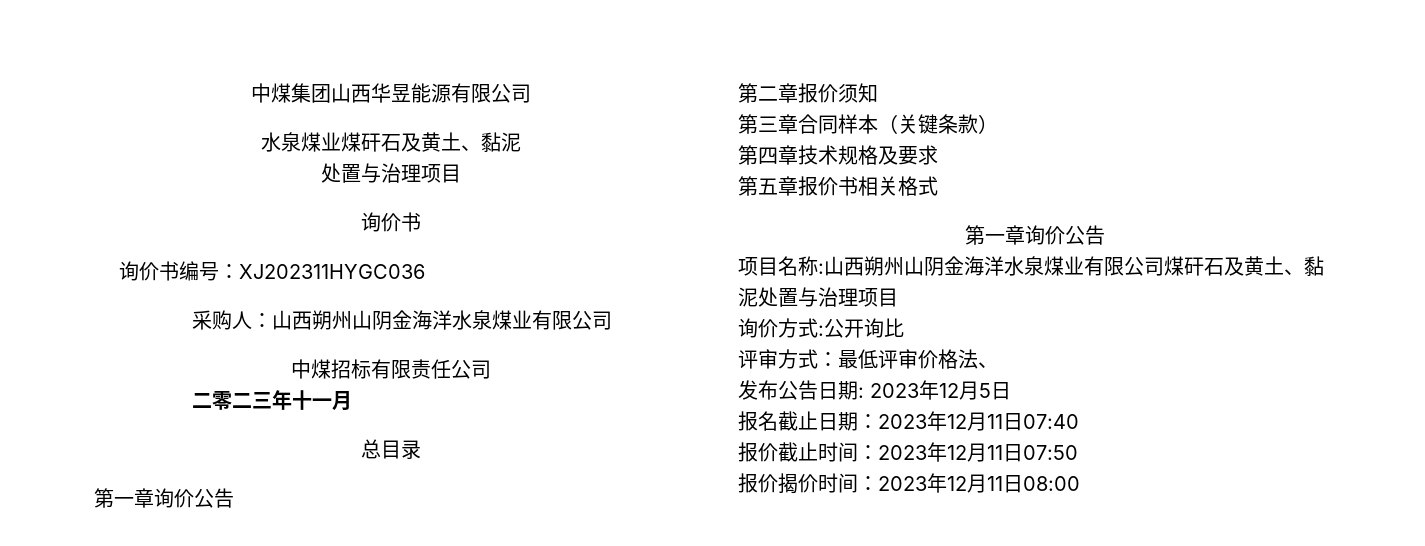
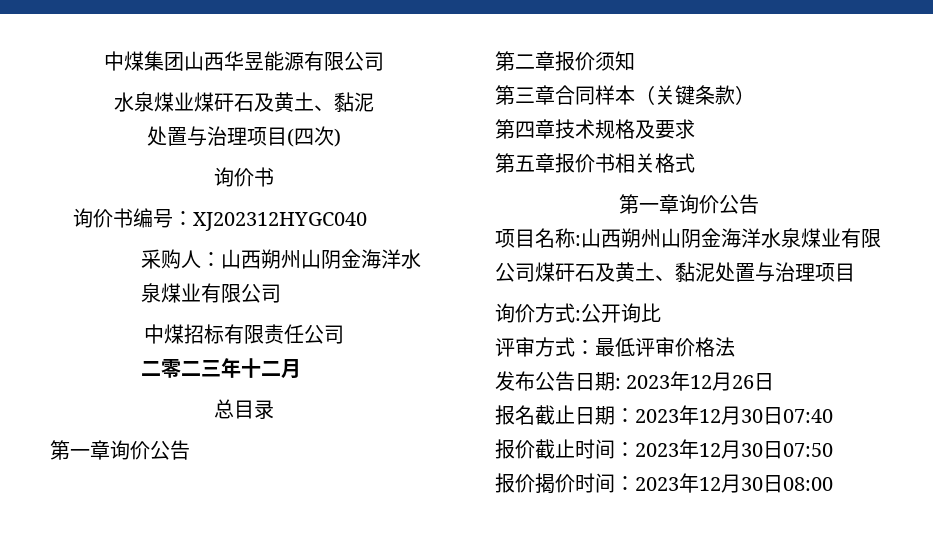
  水泉煤业煤矸石及黄土、黏泥
- 处置与治理项目
+ 处置与治理项目(四次)
- 询价书编号：XJ202311HYGC036
+ 询价书编号：XJ202312HYGC040
- 二零二三年十一月
+ 二零二三年十二月
- 评审方式：最低评审价格法、
+ 评审方式：最低评审价格法
- 发布公告日期: 2023年12月5日
+ 发布公告日期: 2023年12月26日
- 报名截止日期：2023年12月11日07:40
+ 报名截止日期：2023年12月30日07:40
- 报价截止时间：2023年12月11日07:50
+ 报价截止时间：2023年12月30日07:50
- 报价揭价时间：2023年12月11日08:00
+ 报价揭价时间：2023年12月30日08:00

